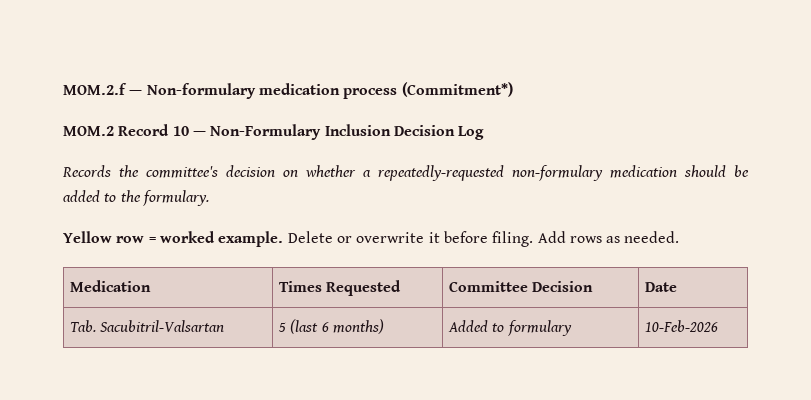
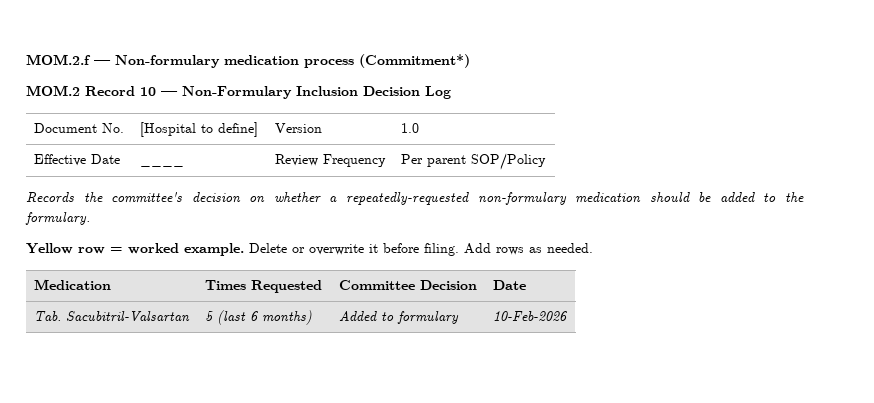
+ Document No. | [Hospital to define] | Version | 1.0
+ Effective Date | ____ | Review Frequency | Per parent SOP/Policy

